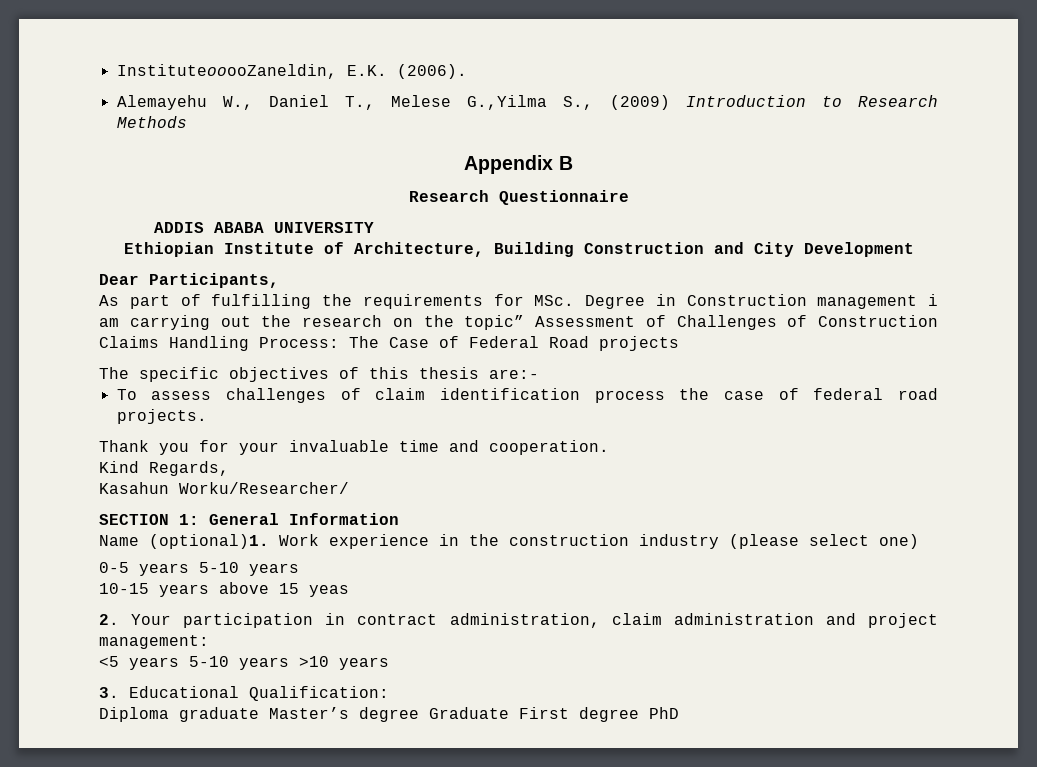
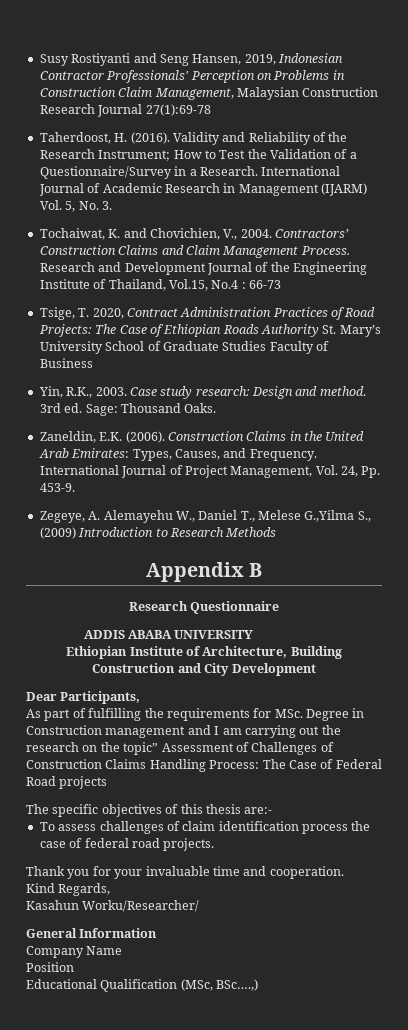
- InstituteooooZaneldin, E.K. (2006).
- Alemayehu W., Daniel T., Melese G.,Yilma S., (2009) Introduction to Research Methods
+ Susy Rostiyanti and Seng Hansen, 2019, Indonesian Contractor Professionals' Perception on Problems in Construction Claim Management, Malaysian Construction Research Journal 27(1):69-78
+ Taherdoost, H. (2016). Validity and Reliability of the Research Instrument; How to Test the Validation of a Questionnaire/Survey in a Research. International Journal of Academic Research in Management (IJARM) Vol. 5, No. 3.
+ Tochaiwat, K. and Chovichien, V., 2004. Contractors’ Construction Claims and Claim Management Process. Research and Development Journal of the Engineering Institute of Thailand, Vol.15, No.4 : 66-73
+ Tsige, T. 2020, Contract Administration Practices of Road Projects: The Case of Ethiopian Roads Authority St. Mary’s University School of Graduate Studies Faculty of Business
+ Yin, R.K., 2003. Case study research: Design and method. 3rd ed. Sage: Thousand Oaks.
+ Zaneldin, E.K. (2006). Construction Claims in the United Arab Emirates: Types, Causes, and Frequency. International Journal of Project Management, Vol. 24, Pp. 453-9.
+ Zegeye, A. Alemayehu W., Daniel T., Melese G.,Yilma S., (2009) Introduction to Research Methods
- As part of fulfilling the requirements for MSc. Degree in Construction management i am carrying out the research on the topic” Assessment of Challenges of Construction Claims Handling Process: The Case of Federal Road projects
+ As part of fulfilling the requirements for MSc. Degree in Construction management and I am carrying out the research on the topic” Assessment of Challenges of Construction Claims Handling Process: The Case of Federal Road projects
- SECTION 1: General Information
+ General Information
- Name (optional)1. Work experience in the construction industry (please select one)
- 0-5 years 5-10 years
- 10-15 years above 15 yeas
- 2. Your participation in contract administration, claim administration and project management:
- <5 years 5-10 years >10 years
- 3. Educational Qualification:
- Diploma graduate Master’s degree Graduate First degree PhD
+ Company Name
+ Position
+ Educational Qualification (MSc, BSc….,)

